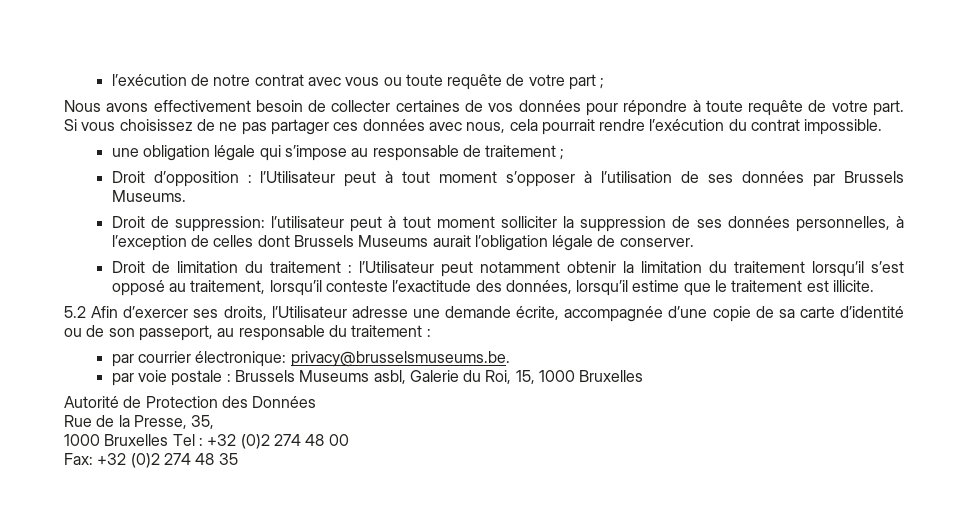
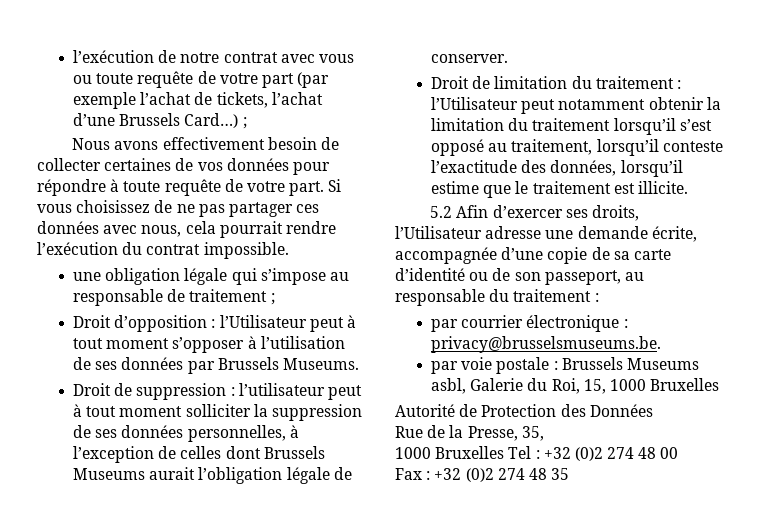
- l’exécution de notre contrat avec vous ou toute requête de votre part ;
+ l’exécution de notre contrat avec vous ou toute requête de votre part (par exemple l’achat de tickets, l’achat d’une Brussels Card…) ;
- Droit de suppression: l’utilisateur peut à tout moment solliciter la suppression de ses données personnelles, à l’exception de celles dont Brussels Museums aurait l’obligation légale de conserver.
+ Droit de suppression : l’utilisateur peut à tout moment solliciter la suppression de ses données personnelles, à l’exception de celles dont Brussels Museums aurait l’obligation légale de conserver.
- par courrier électronique: privacy@brusselsmuseums.be.
+ par courrier électronique : privacy@brusselsmuseums.be.
- Fax: +32 (0)2 274 48 35
+ Fax : +32 (0)2 274 48 35

